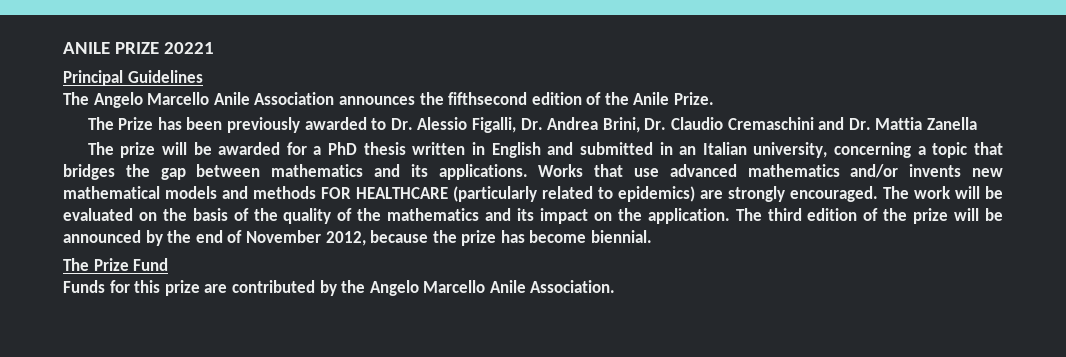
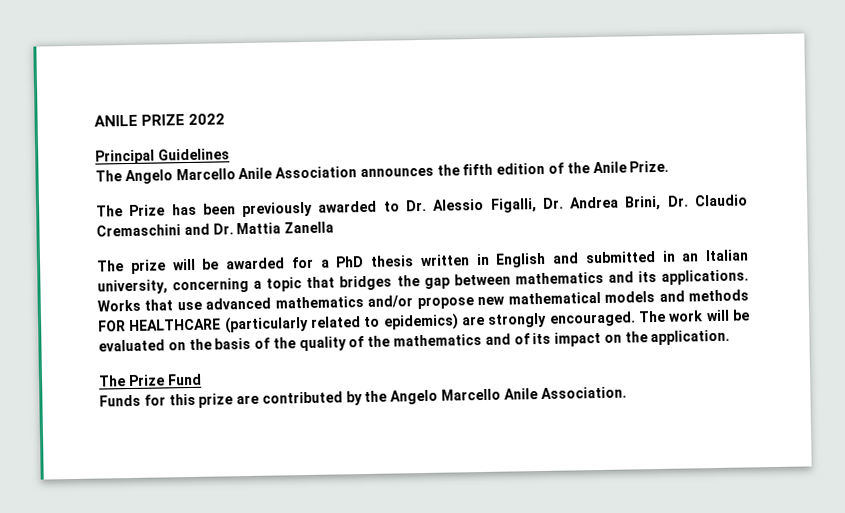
- ANILE PRIZE 20221
+ ANILE PRIZE 2022
- The Angelo Marcello Anile Association announces the fifthsecond edition of the Anile Prize.
+ The Angelo Marcello Anile Association announces the fifth edition of the Anile Prize.
- Works that use advanced mathematics and/or invents new mathematical models and methods FOR HEALTHCARE (particularly related to epidemics) are strongly encouraged.
+ Works that use advanced mathematics and/or propose new mathematical models and methods FOR HEALTHCARE (particularly related to epidemics) are strongly encouraged.
- The work will be evaluated on the basis of the quality of the mathematics and its impact on the application. The third edition of the prize will be announced by the end of November 2012, because the prize has become biennial.
+ The work will be evaluated on the basis of the quality of the mathematics and of its impact on the application.

